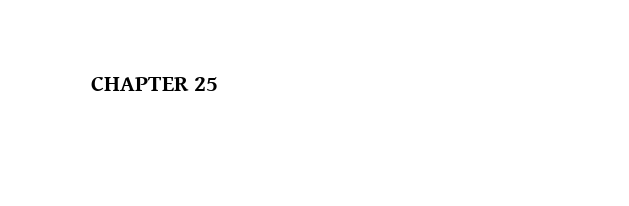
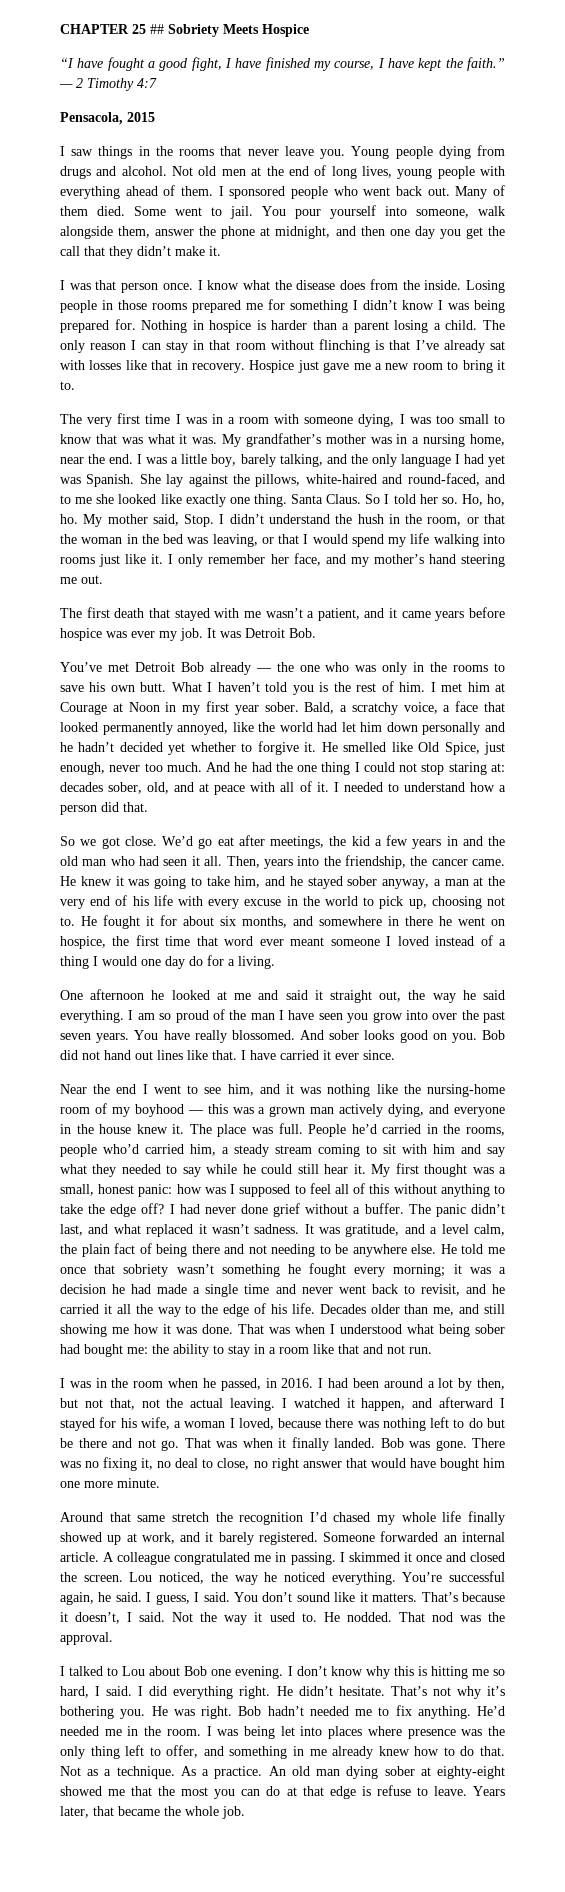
- CHAPTER 25
+ CHAPTER 25 ## Sobriety Meets Hospice
+ “I have fought a good fight, I have finished my course, I have kept the faith.” — 2 Timothy 4:7
+ Pensacola, 2015
+ I saw things in the rooms that never leave you. Young people dying from drugs and alcohol. Not old men at the end of long lives, young people with everything ahead of them. I sponsored people who went back out. Many of them died. Some went to jail. You pour yourself into someone, walk alongside them, answer the phone at midnight, and then one day you get the call that they didn’t make it.
+ I was that person once. I know what the disease does from the inside. Losing people in those rooms prepared me for something I didn’t know I was being prepared for. Nothing in hospice is harder than a parent losing a child. The only reason I can stay in that room without flinching is that I’ve already sat with losses like that in recovery. Hospice just gave me a new room to bring it to.
+ The very first time I was in a room with someone dying, I was too small to know that was what it was. My grandfather’s mother was in a nursing home, near the end. I was a little boy, barely talking, and the only language I had yet was Spanish. She lay against the pillows, white-haired and round-faced, and to me she looked like exactly one thing. Santa Claus. So I told her so. Ho, ho, ho. My mother said, Stop. I didn’t understand the hush in the room, or that the woman in the bed was leaving, or that I would spend my life walking into rooms just like it. I only remember her face, and my mother’s hand steering me out.
+ The first death that stayed with me wasn’t a patient, and it came years before hospice was ever my job. It was Detroit Bob.
+ You’ve met Detroit Bob already — the one who was only in the rooms to save his own butt. What I haven’t told you is the rest of him. I met him at Courage at Noon in my first year sober. Bald, a scratchy voice, a face that looked permanently annoyed, like the world had let him down personally and he hadn’t decided yet whether to forgive it. He smelled like Old Spice, just enough, never too much. And he had the one thing I could not stop staring at: decades sober, old, and at peace with all of it. I needed to understand how a person did that.
+ So we got close. We’d go eat after meetings, the kid a few years in and the old man who had seen it all. Then, years into the friendship, the cancer came. He knew it was going to take him, and he stayed sober anyway, a man at the very end of his life with every excuse in the world to pick up, choosing not to. He fought it for about six months, and somewhere in there he went on hospice, the first time that word ever meant someone I loved instead of a thing I would one day do for a living.
+ One afternoon he looked at me and said it straight out, the way he said everything. I am so proud of the man I have seen you grow into over the past seven years. You have really blossomed. And sober looks good on you. Bob did not hand out lines like that. I have carried it ever since.
+ Near the end I went to see him, and it was nothing like the nursing-home room of my boyhood — this was a grown man actively dying, and everyone in the house knew it. The place was full. People he’d carried in the rooms, people who’d carried him, a steady stream coming to sit with him and say what they needed to say while he could still hear it. My first thought was a small, honest panic: how was I supposed to feel all of this without anything to take the edge off? I had never done grief without a buffer. The panic didn’t last, and what replaced it wasn’t sadness. It was gratitude, and a level calm, the plain fact of being there and not needing to be anywhere else. He told me once that sobriety wasn’t something he fought every morning; it was a decision he had made a single time and never went back to revisit, and he carried it all the way to the edge of his life. Decades older than me, and still showing me how it was done. That was when I understood what being sober had bought me: the ability to stay in a room like that and not run.
+ I was in the room when he passed, in 2016. I had been around a lot by then, but not that, not the actual leaving. I watched it happen, and afterward I stayed for his wife, a woman I loved, because there was nothing left to do but be there and not go. That was when it finally landed. Bob was gone. There was no fixing it, no deal to close, no right answer that would have bought him one more minute.
+ Around that same stretch the recognition I’d chased my whole life finally showed up at work, and it barely registered. Someone forwarded an internal article. A colleague congratulated me in passing. I skimmed it once and closed the screen. Lou noticed, the way he noticed everything. You’re successful again, he said. I guess, I said. You don’t sound like it matters. That’s because it doesn’t, I said. Not the way it used to. He nodded. That nod was the approval.
+ I talked to Lou about Bob one evening. I don’t know why this is hitting me so hard, I said. I did everything right. He didn’t hesitate. That’s not why it’s bothering you. He was right. Bob hadn’t needed me to fix anything. He’d needed me in the room. I was being let into places where presence was the only thing left to offer, and something in me already knew how to do that. Not as a technique. As a practice. An old man dying sober at eighty-eight showed me that the most you can do at that edge is refuse to leave. Years later, that became the whole job.

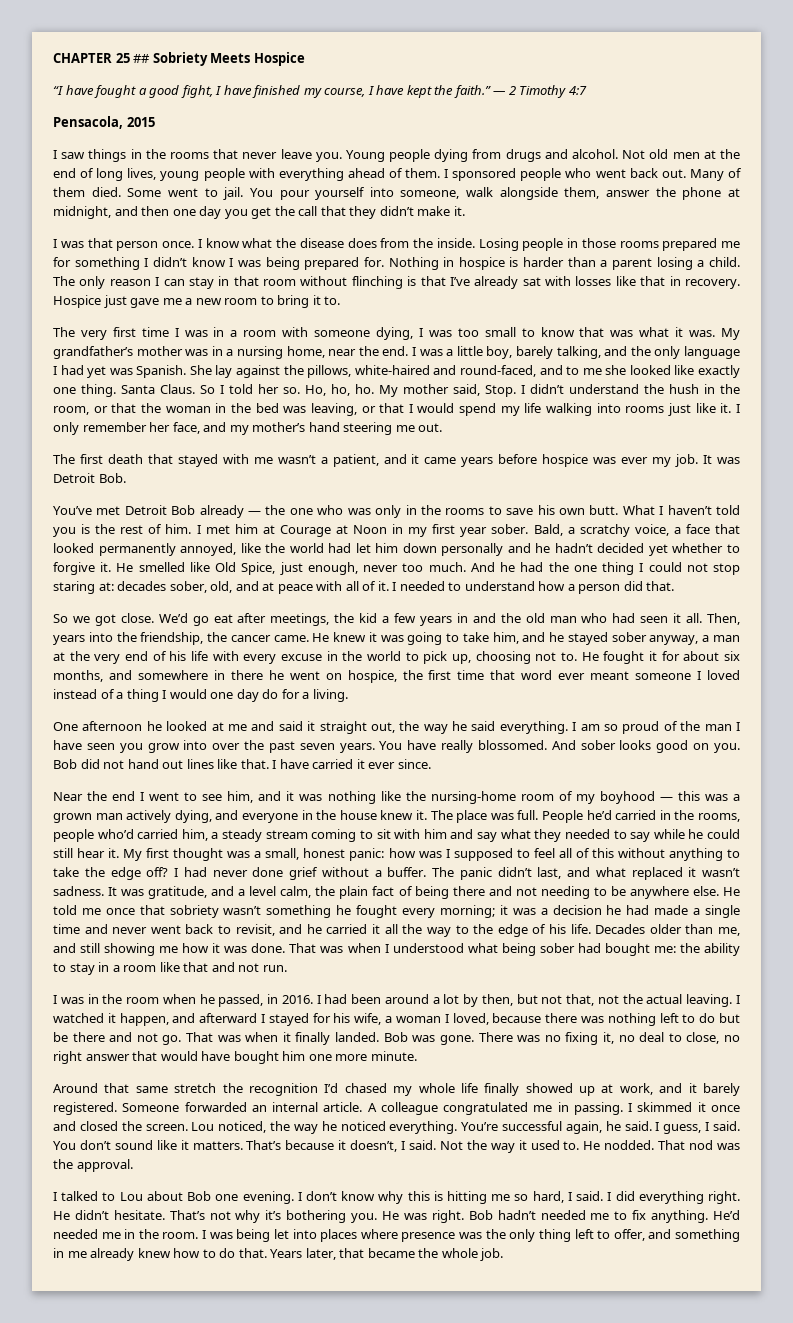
- Not as a technique. As a practice. An old man dying sober at eighty-eight showed me that the most you can do at that edge is refuse to leave.

